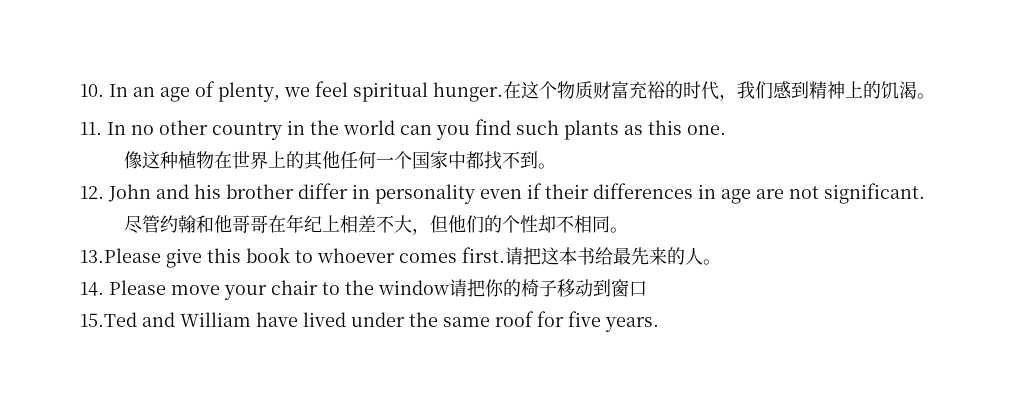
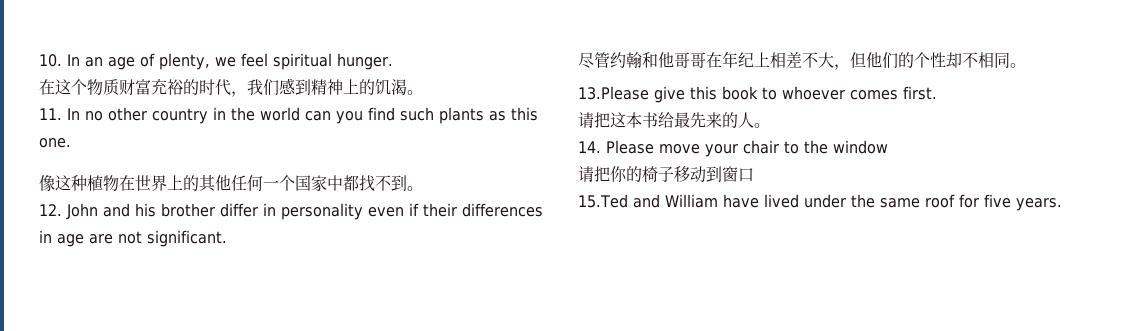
- 10. In an age of plenty, we feel spiritual hunger.在这个物质财富充裕的时代，我们感到精神上的饥渴。
+ 10. In an age of plenty, we feel spiritual hunger.
+ 在这个物质财富充裕的时代，我们感到精神上的饥渴。
- 13.Please give this book to whoever comes first.请把这本书给最先来的人。
+ 13.Please give this book to whoever comes first.
+ 请把这本书给最先来的人。
- 14. Please move your chair to the window请把你的椅子移动到窗口
+ 14. Please move your chair to the window
+ 请把你的椅子移动到窗口

